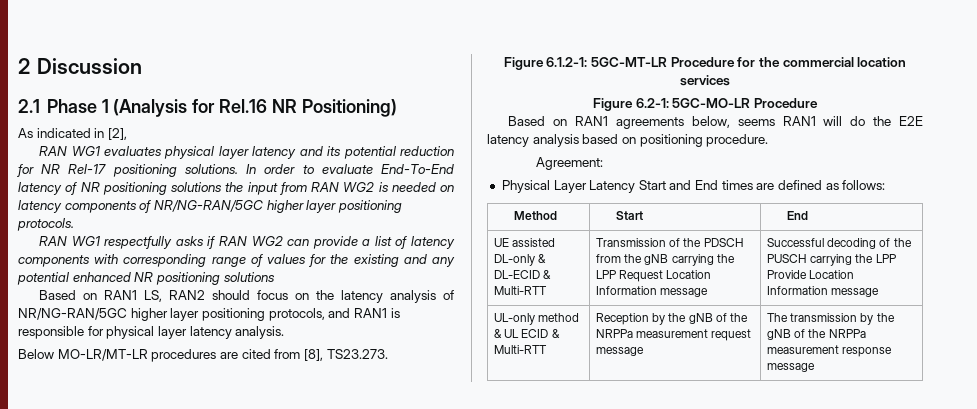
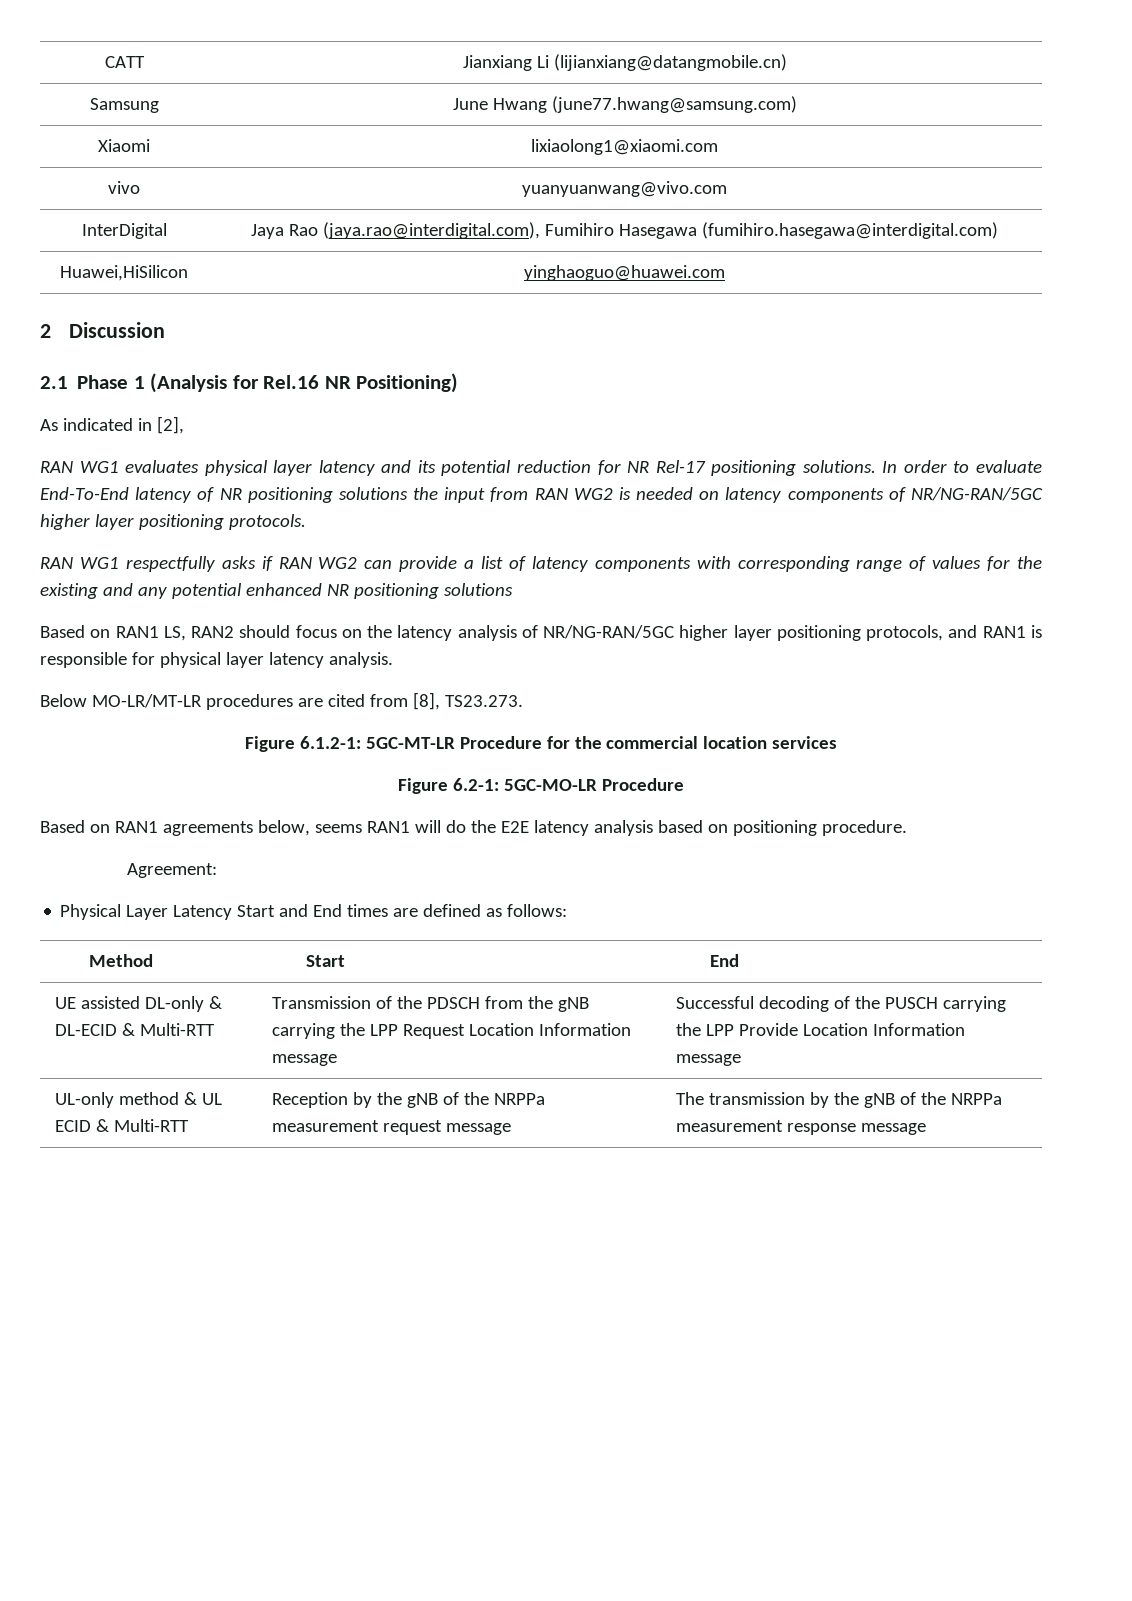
+ CATT | Jianxiang Li (lijianxiang@datangmobile.cn)
+ Samsung | June Hwang (june77.hwang@samsung.com)
+ Xiaomi | lixiaolong1@xiaomi.com
+ vivo | yuanyuanwang@vivo.com
+ InterDigital | Jaya Rao (jaya.rao@interdigital.com), Fumihiro Hasegawa (fumihiro.hasegawa@interdigital.com)
+ Huawei,HiSilicon | yinghaoguo@huawei.com

